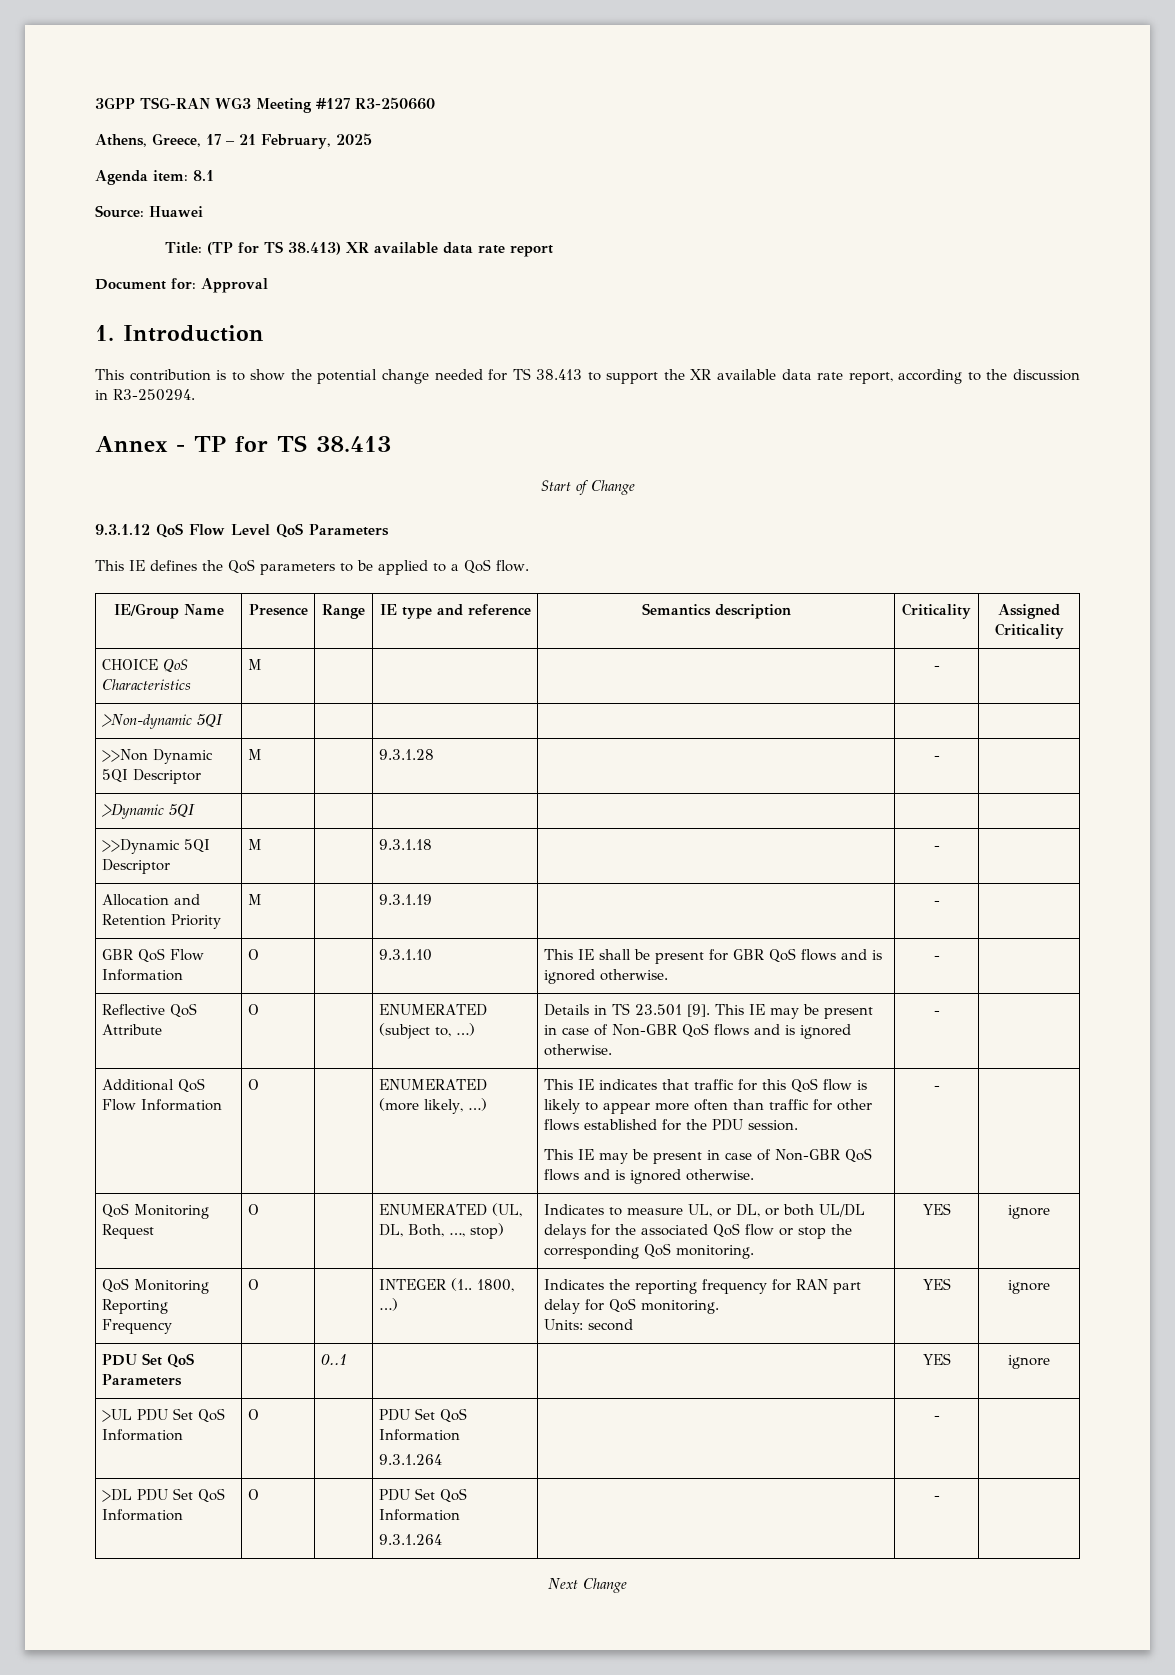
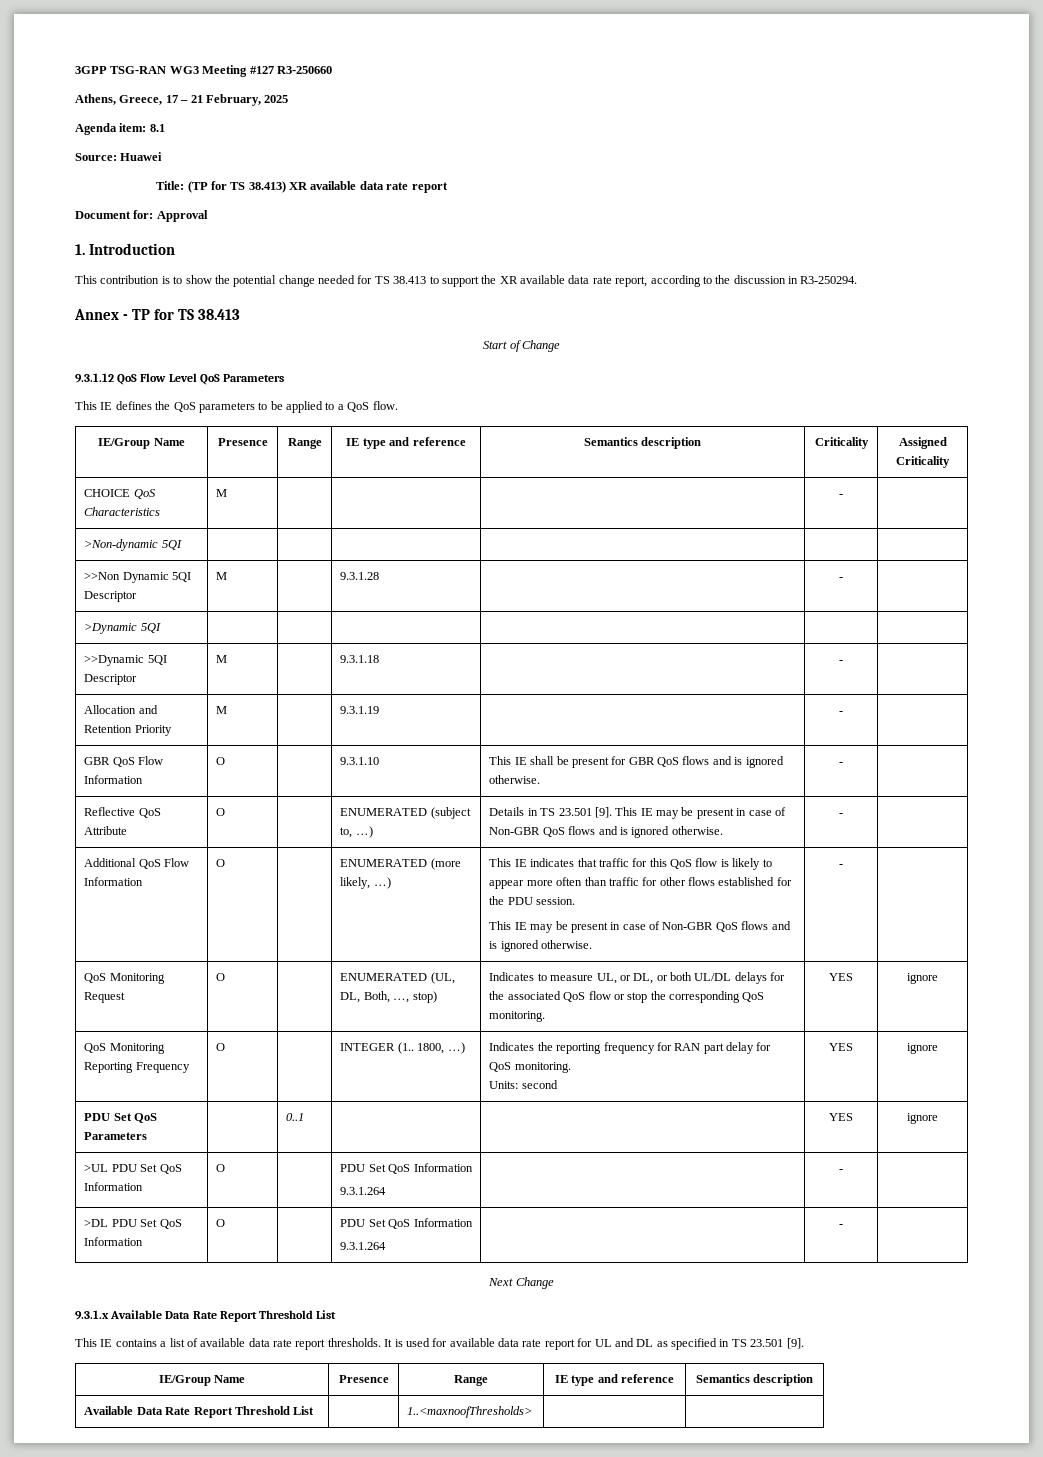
+ 9.3.1.x Available Data Rate Report Threshold List
+ This IE contains a list of available data rate report thresholds. It is used for available data rate report for UL and DL as specified in TS 23.501 [9].
+ IE/Group Name | Presence | Range | IE type and reference | Semantics description
+ Available Data Rate Report Threshold List | | 1..<maxnoofThresholds> | |

